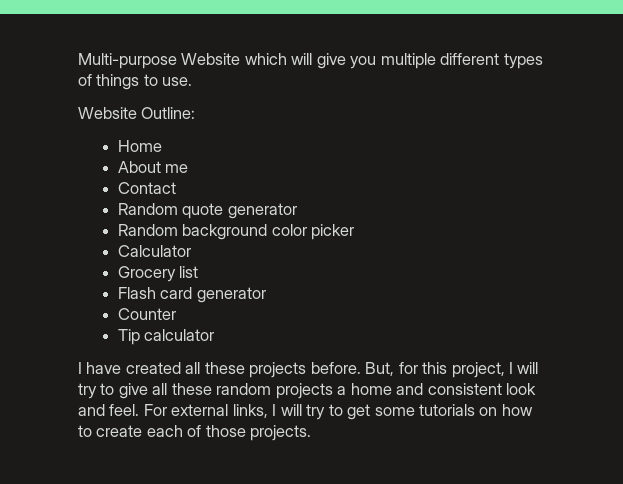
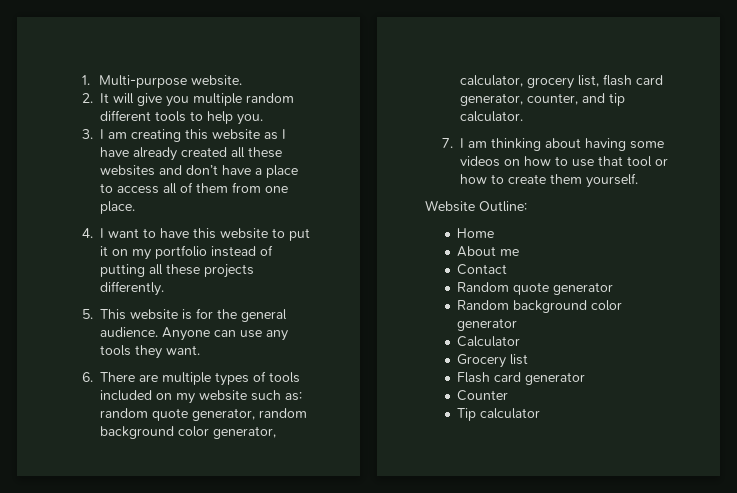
- Multi-purpose Website which will give you multiple different types of things to use.
+ 1. Multi-purpose website.
+ 2. It will give you multiple random different tools to help you.
+ 3. I am creating this website as I have already created all these websites and don’t have a place to access all of them from one place.
+ 4. I want to have this website to put it on my portfolio instead of putting all these projects differently.
+ 5. This website is for the general audience. Anyone can use any tools they want.
+ 6. There are multiple types of tools included on my website such as: random quote generator, random background color generator, calculator, grocery list, flash card generator, counter, and tip calculator.
+ 7. I am thinking about having some videos on how to use that tool or how to create them yourself.
- Random background color picker
+ Random background color generator
- I have created all these projects before. But, for this project, I will try to give all these random projects a home and consistent look and feel. For external links, I will try to get some tutorials on how to create each of those projects.

